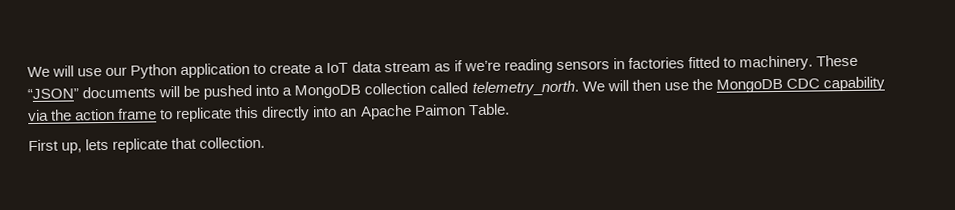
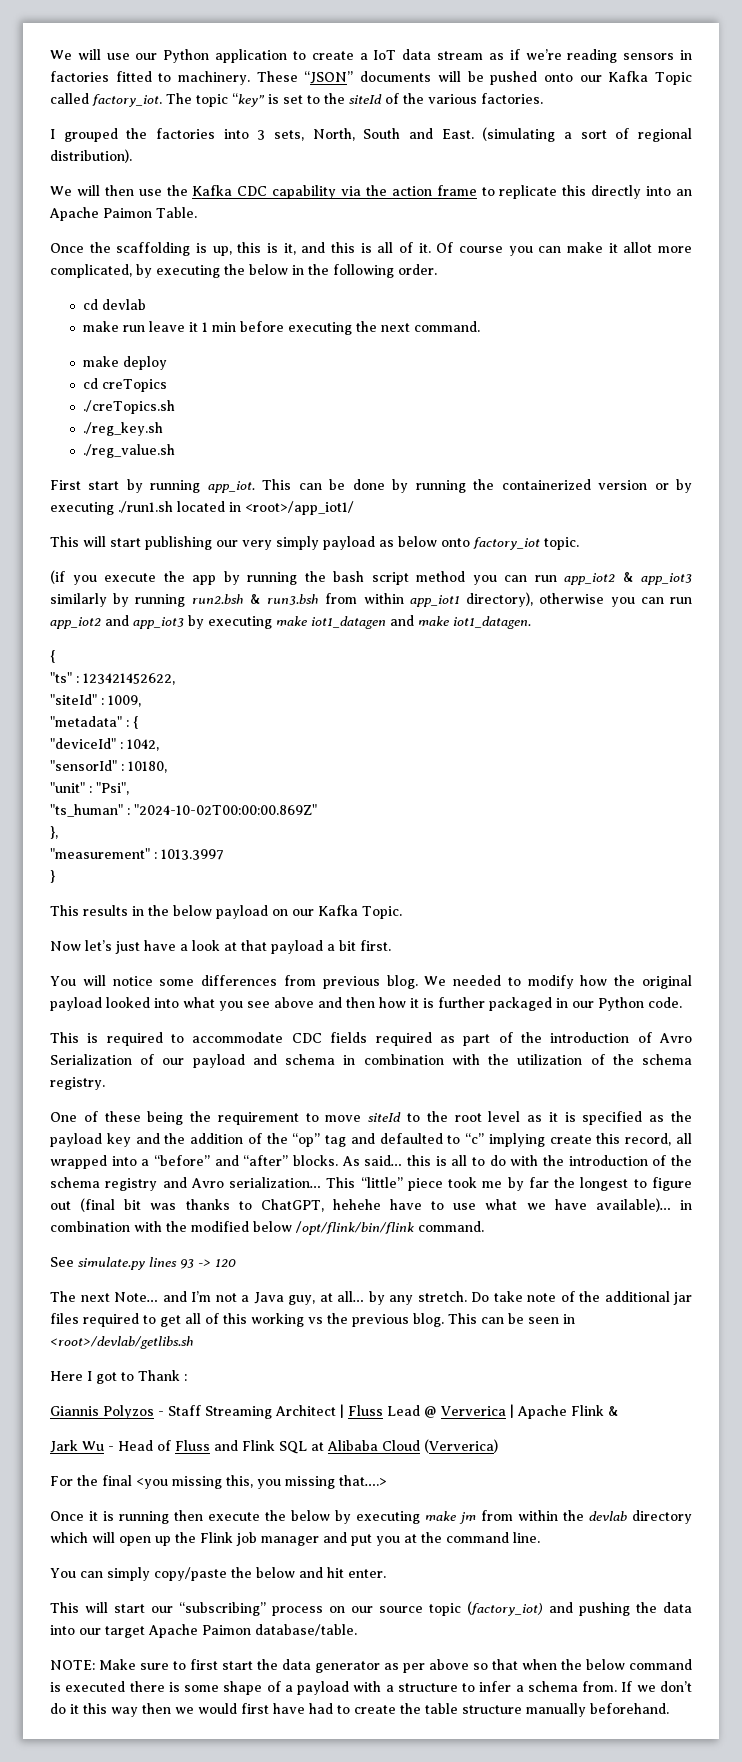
- These “JSON” documents will be pushed into a MongoDB collection called telemetry_north. We will then use the MongoDB CDC capability via the action frame to replicate this directly into an Apache Paimon Table.
+ These “JSON” documents will be pushed onto our Kafka Topic called factory_iot. The topic “key” is set to the siteId of the various factories.
+ I grouped the factories into 3 sets, North, South and East. (simulating a sort of regional distribution).
+ We will then use the Kafka CDC capability via the action frame to replicate this directly into an Apache Paimon Table.
- First up, lets replicate that collection.
+ Once the scaffolding is up, this is it, and this is all of it. Of course you can make it allot more complicated, by executing the below in the following order.
+ cd devlab
+ make run leave it 1 min before executing the next command.
+ make deploy
+ cd creTopics
+ ./creTopics.sh
+ ./reg_key.sh
+ ./reg_value.sh
+ First start by running app_iot. This can be done by running the containerized version or by executing ./run1.sh located in <root>/app_iot1/
+ This will start publishing our very simply payload as below onto factory_iot topic.
+ (if you execute the app by running the bash script method you can run app_iot2 & app_iot3 similarly by running run2.bsh & run3.bsh from within app_iot1 directory), otherwise you can run app_iot2 and app_iot3 by executing make iot1_datagen and make iot1_datagen.
+ {
+ "ts" : 123421452622,
+ "siteId" : 1009,
+ "metadata" : {
+ "deviceId" : 1042,
+ "sensorId" : 10180,
+ "unit" : "Psi",
+ "ts_human" : "2024-10-02T00:00:00.869Z"
+ },
+ "measurement" : 1013.3997
+ }
+ This results in the below payload on our Kafka Topic.
+ Now let’s just have a look at that payload a bit first.
+ You will notice some differences from previous blog. We needed to modify how the original payload looked into what you see above and then how it is further packaged in our Python code.
+ This is required to accommodate CDC fields required as part of the introduction of Avro Serialization of our payload and schema in combination with the utilization of the schema registry.
+ One of these being the requirement to move siteId to the root level as it is specified as the payload key and the addition of the “op” tag and defaulted to “c” implying create this record, all wrapped into a “before” and “after” blocks. As said… this is all to do with the introduction of the schema registry and Avro serialization… This “little” piece took me by far the longest to figure out (final bit was thanks to ChatGPT, hehehe have to use what we have available)… in combination with the modified below /opt/flink/bin/flink command.
+ See simulate.py lines 93 -> 120
+ The next Note… and I’m not a Java guy, at all… by any stretch. Do take note of the additional jar files required to get all of this working vs the previous blog. This can be seen in <root>/devlab/getlibs.sh
+ Here I got to Thank :
+ Giannis Polyzos - Staff Streaming Architect | Fluss Lead @ Ververica | Apache Flink &
+ Jark Wu - Head of Fluss and Flink SQL at Alibaba Cloud (Ververica)
+ For the final <you missing this, you missing that….>
+ Once it is running then execute the below by executing make jm from within the devlab directory which will open up the Flink job manager and put you at the command line.
+ You can simply copy/paste the below and hit enter.
+ This will start our “subscribing” process on our source topic (factory_iot) and pushing the data into our target Apache Paimon database/table.
+ NOTE: Make sure to first start the data generator as per above so that when the below command is executed there is some shape of a payload with a structure to infer a schema from. If we don’t do it this way then we would first have had to create the table structure manually beforehand.

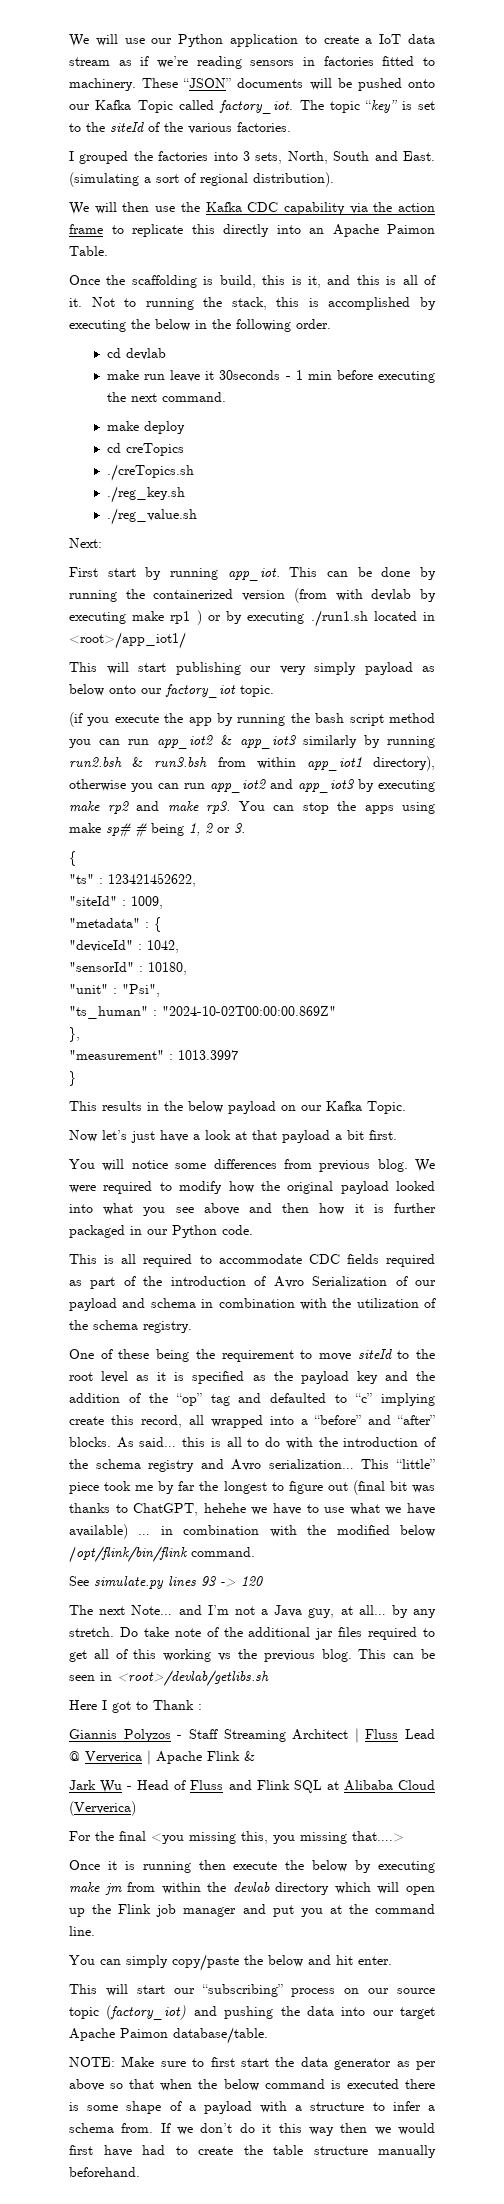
- Once the scaffolding is up, this is it, and this is all of it.
+ Once the scaffolding is build, this is it, and this is all of it.
- Of course you can make it allot more complicated, by executing the below in the following order.
+ Not to running the stack, this is accomplished by executing the below in the following order.
- make run leave it 1 min before executing the next command.
+ make run leave it 30seconds - 1 min before executing the next command.
+ Next:
- This can be done by running the containerized version or by executing ./run1.sh located in <root>/app_iot1/
+ This can be done by running the containerized version (from with devlab by executing make rp1 ) or by executing ./run1.sh located in <root>/app_iot1/
- This will start publishing our very simply payload as below onto factory_iot topic.
+ This will start publishing our very simply payload as below onto our factory_iot topic.
- (if you execute the app by running the bash script method you can run app_iot2 & app_iot3 similarly by running run2.bsh & run3.bsh from within app_iot1 directory), otherwise you can run app_iot2 and app_iot3 by executing make iot1_datagen and make iot1_datagen.
+ (if you execute the app by running the bash script method you can run app_iot2 & app_iot3 similarly by running run2.bsh & run3.bsh from within app_iot1 directory), otherwise you can run app_iot2 and app_iot3 by executing make rp2 and make rp3. You can stop the apps using make sp# # being 1, 2 or 3.
- We needed to modify how the original payload looked into what you see above and then how it is further packaged in our Python code.
+ We were required to modify how the original payload looked into what you see above and then how it is further packaged in our Python code.
- This is required to accommodate CDC fields required as part of the introduction of Avro Serialization of our payload and schema in combination with the utilization of the schema registry.
+ This is all required to accommodate CDC fields required as part of the introduction of Avro Serialization of our payload and schema in combination with the utilization of the schema registry.
- This “little” piece took me by far the longest to figure out (final bit was thanks to ChatGPT, hehehe have to use what we have available)… in combination with the modified below /opt/flink/bin/flink command.
+ This “little” piece took me by far the longest to figure out (final bit was thanks to ChatGPT, hehehe we have to use what we have available) … in combination with the modified below /opt/flink/bin/flink command.

